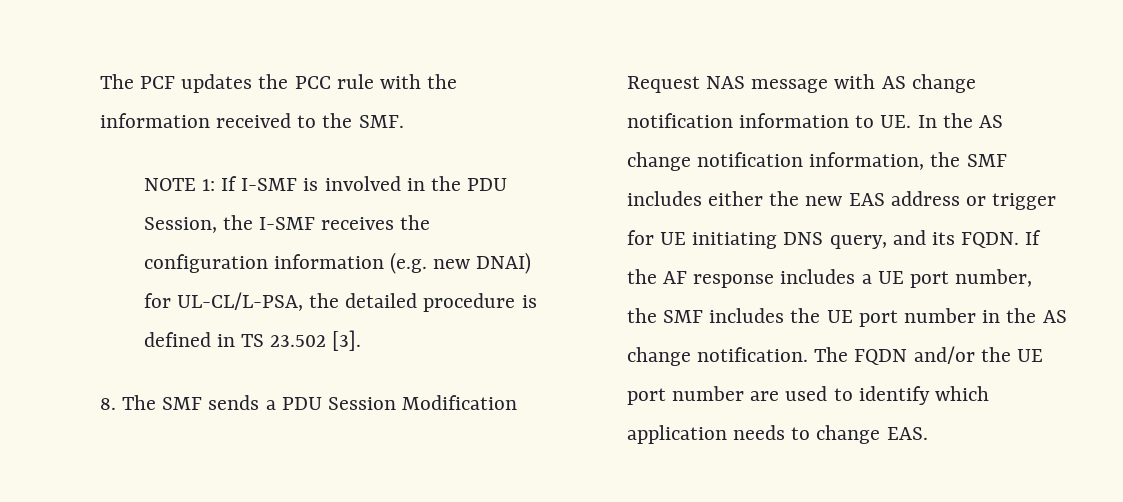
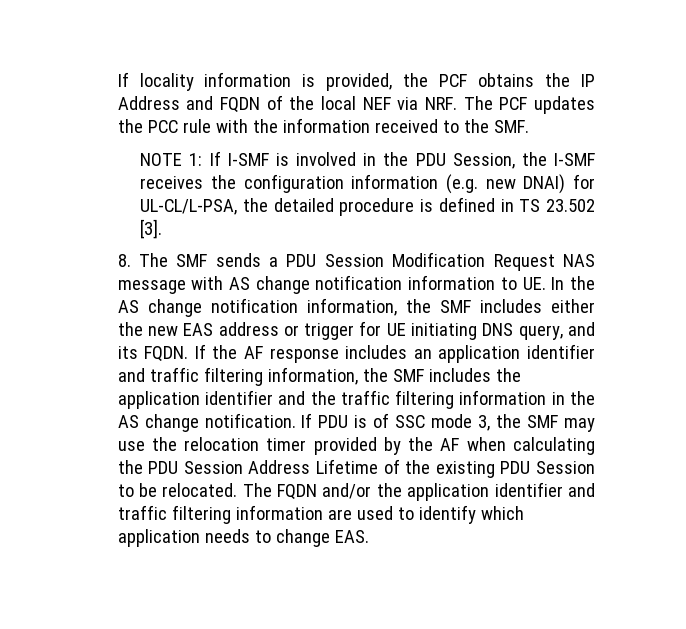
- The PCF updates the PCC rule with the information received to the SMF.
+ If locality information is provided, the PCF obtains the IP Address and FQDN of the local NEF via NRF. The PCF updates the PCC rule with the information received to the SMF.
- If the AF response includes a UE port number, the SMF includes the UE port number in the AS change notification.
+ If the AF response includes an application identifier and traffic filtering information, the SMF includes the application identifier and the traffic filtering information in the AS change notification.
- The FQDN and/or the UE port number are used to identify which application needs to change EAS.
+ If PDU is of SSC mode 3, the SMF may use the relocation timer provided by the AF when calculating the PDU Session Address Lifetime of the existing PDU Session to be relocated. The FQDN and/or the application identifier and traffic filtering information are used to identify which application needs to change EAS.

